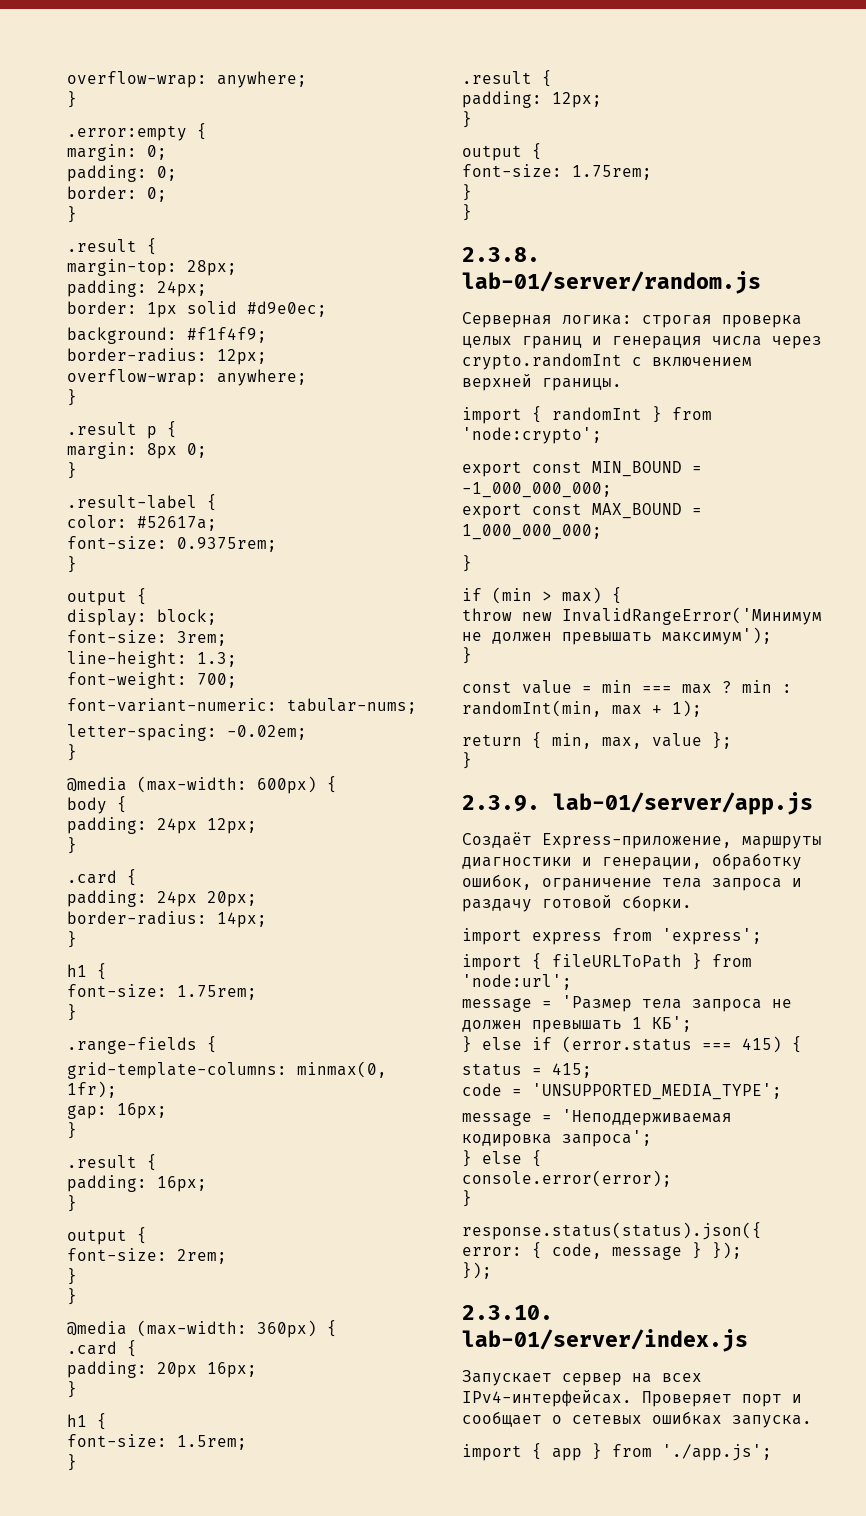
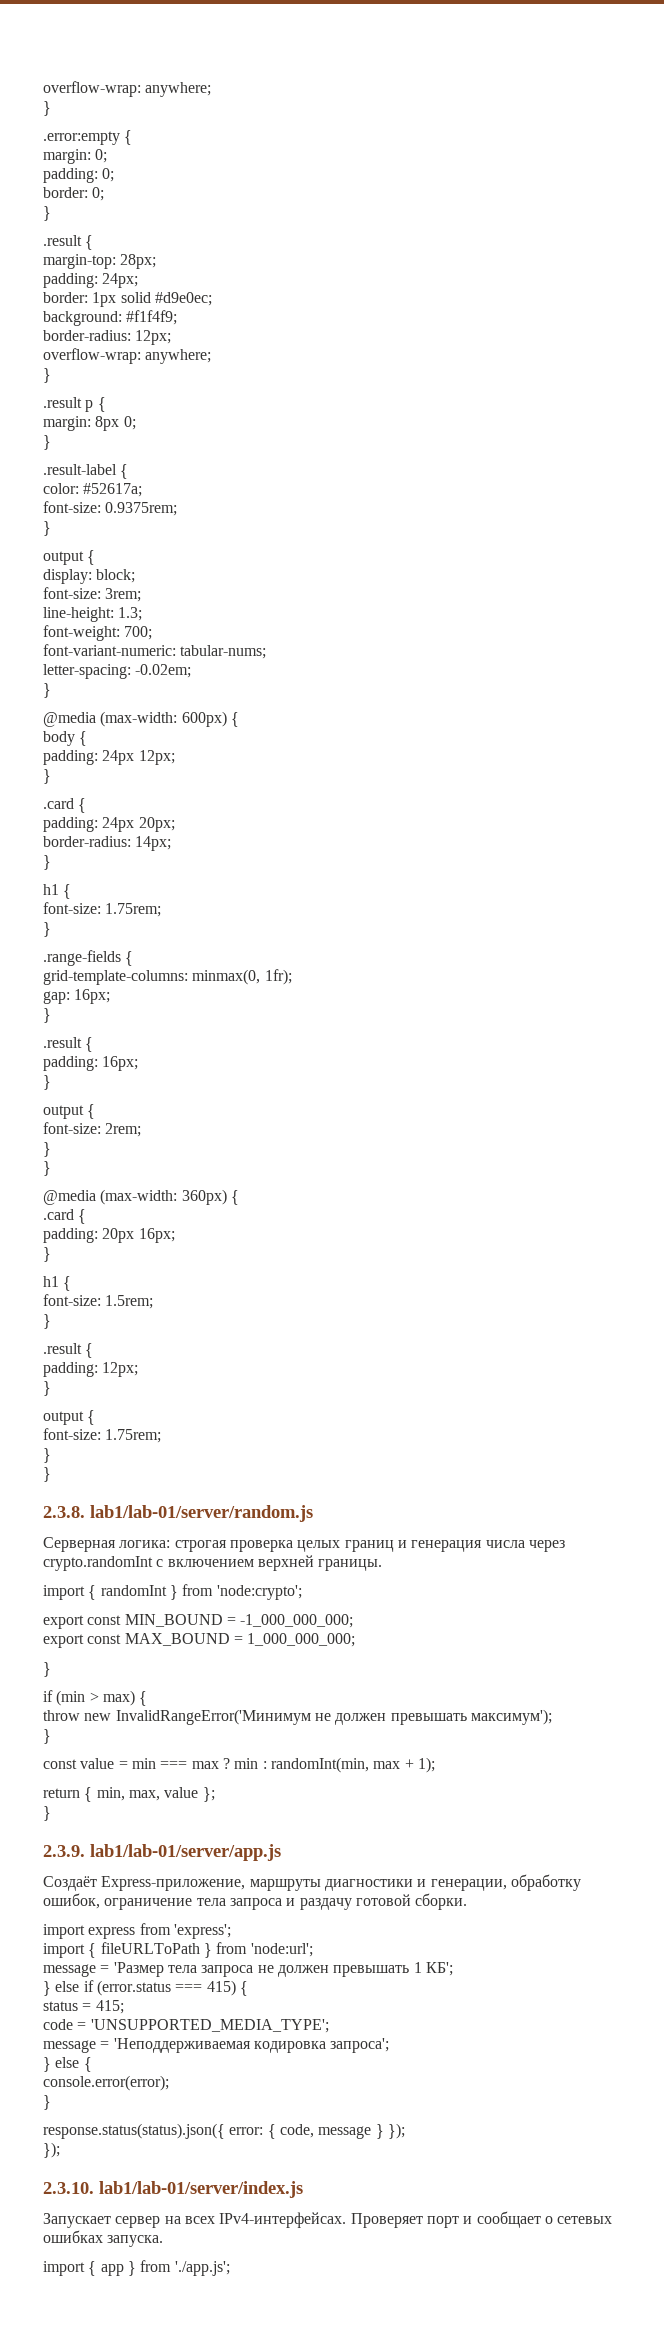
- 2.3.8. lab-01/server/random.js
+ 2.3.8. lab1/lab-01/server/random.js
- 2.3.9. lab-01/server/app.js
+ 2.3.9. lab1/lab-01/server/app.js
- 2.3.10. lab-01/server/index.js
+ 2.3.10. lab1/lab-01/server/index.js

